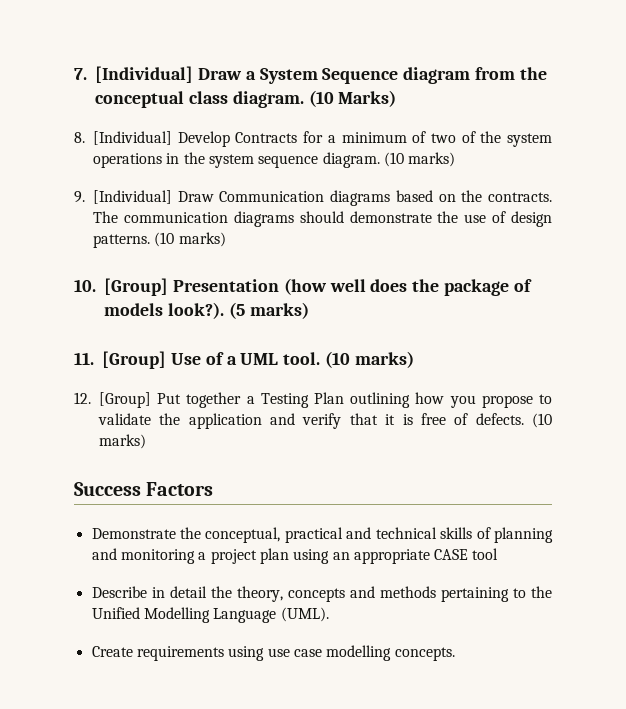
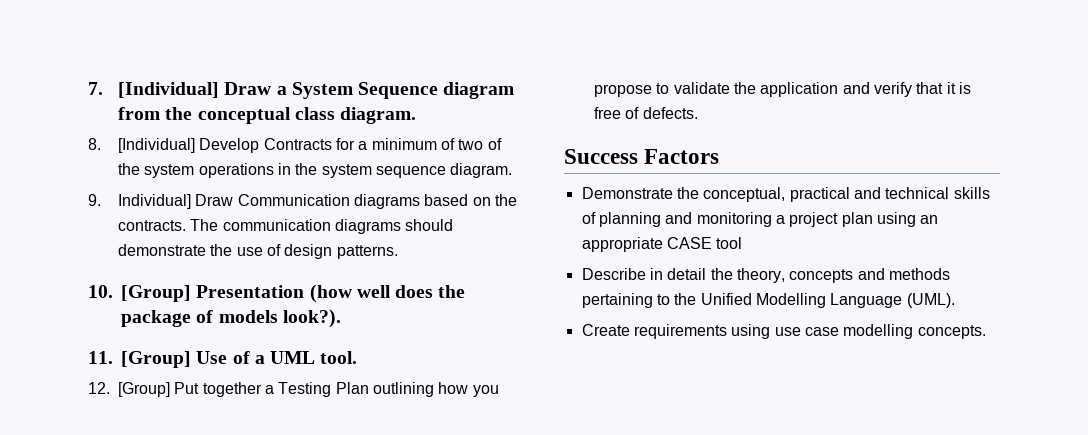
- (10 Marks)
- 8. [Individual] Develop Contracts for a minimum of two of the system operations in the system sequence diagram. (10 marks)
+ 8. [Individual] Develop Contracts for a minimum of two of the system operations in the system sequence diagram.
- 9. [Individual] Draw Communication diagrams based on the contracts.
+ 9. Individual] Draw Communication diagrams based on the contracts.
- The communication diagrams should demonstrate the use of design patterns. (10 marks)
+ The communication diagrams should demonstrate the use of design patterns.
- (5 marks)
- 11. [Group] Use of a UML tool. (10 marks)
+ 11. [Group] Use of a UML tool.
- 12. [Group] Put together a Testing Plan outlining how you propose to validate the application and verify that it is free of defects. (10 marks)
+ 12. [Group] Put together a Testing Plan outlining how you propose to validate the application and verify that it is free of defects.

